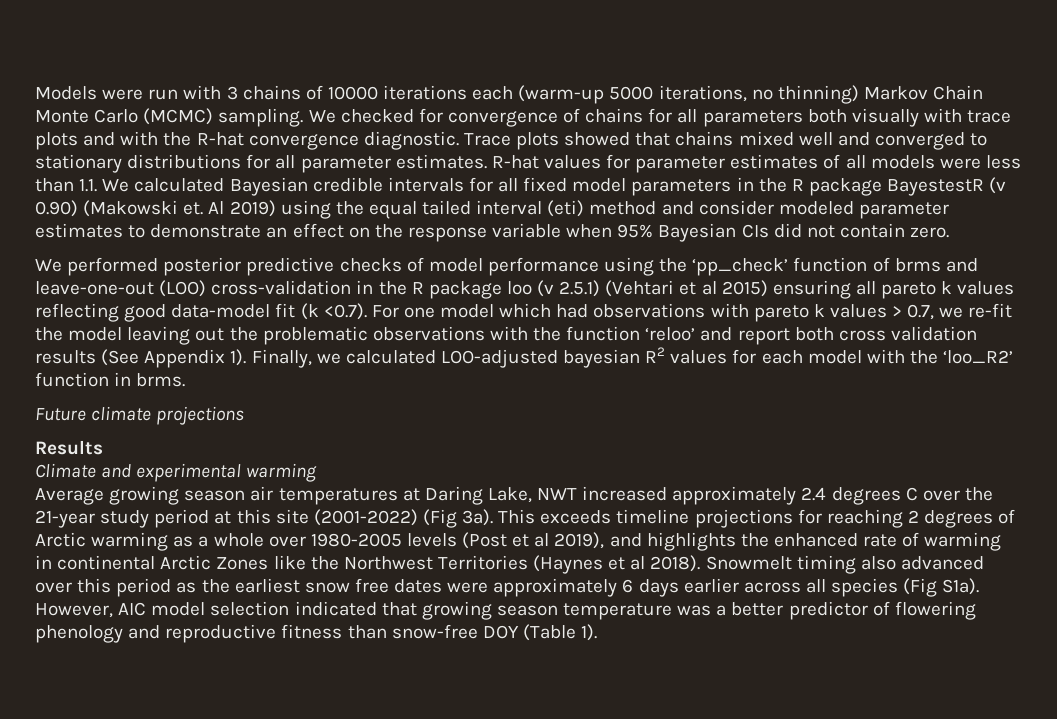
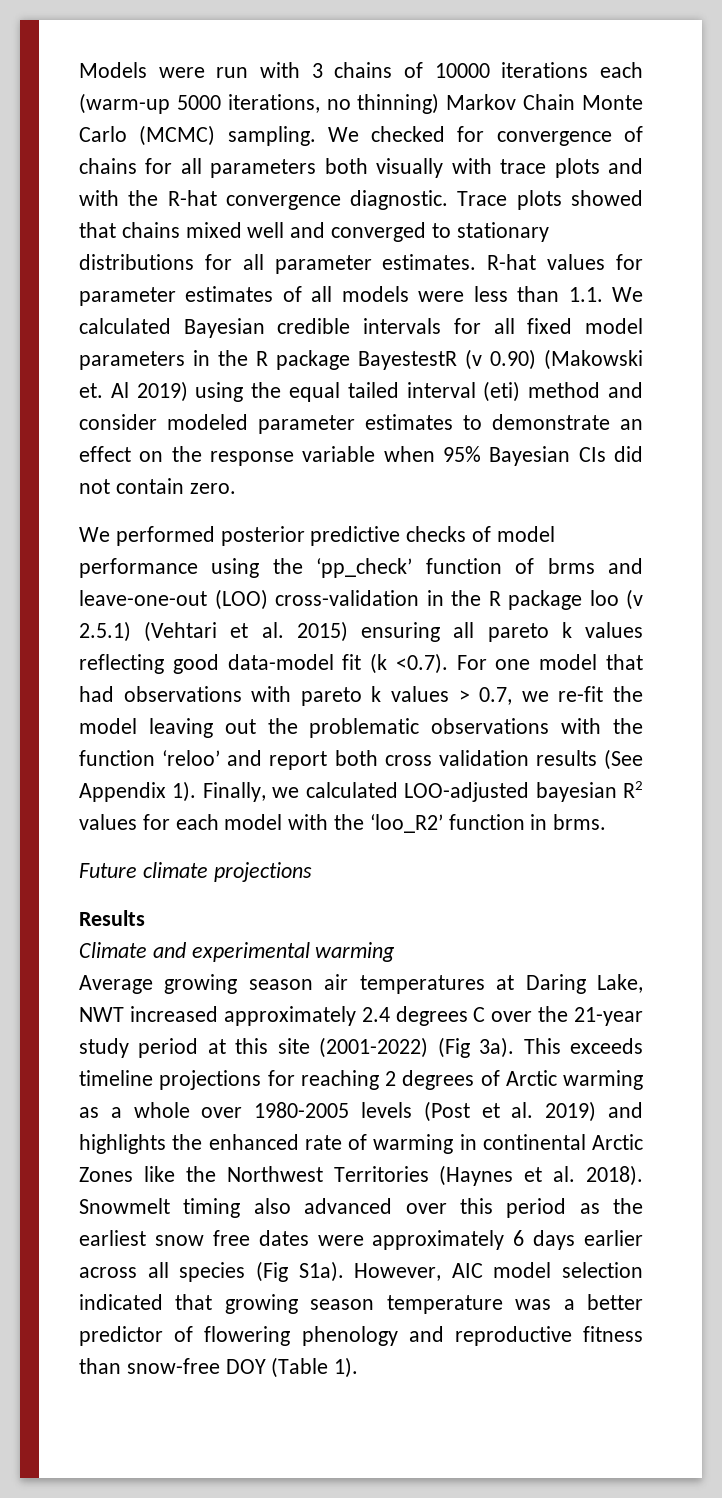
- We performed posterior predictive checks of model performance using the ‘pp_check’ function of brms and leave-one-out (LOO) cross-validation in the R package loo (v 2.5.1) (Vehtari et al 2015) ensuring all pareto k values reflecting good data-model fit (k <0.7). For one model which had observations with pareto k values > 0.7, we re-fit the model leaving out the problematic observations with the function ‘reloo’ and report both cross validation results (See Appendix 1).
+ We performed posterior predictive checks of model performance using the ‘pp_check’ function of brms and leave-one-out (LOO) cross-validation in the R package loo (v 2.5.1) (Vehtari et al. 2015) ensuring all pareto k values reflecting good data-model fit (k <0.7). For one model that had observations with pareto k values > 0.7, we re-fit the model leaving out the problematic observations with the function ‘reloo’ and report both cross validation results (See Appendix 1).
- This exceeds timeline projections for reaching 2 degrees of Arctic warming as a whole over 1980-2005 levels (Post et al 2019), and highlights the enhanced rate of warming in continental Arctic Zones like the Northwest Territories (Haynes et al 2018).
+ This exceeds timeline projections for reaching 2 degrees of Arctic warming as a whole over 1980-2005 levels (Post et al. 2019) and highlights the enhanced rate of warming in continental Arctic Zones like the Northwest Territories (Haynes et al. 2018).

